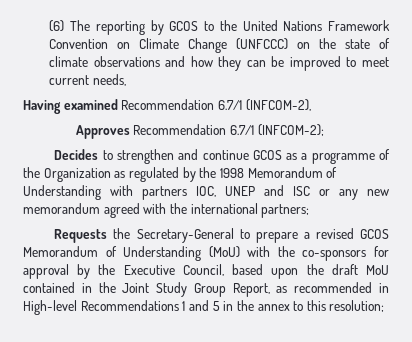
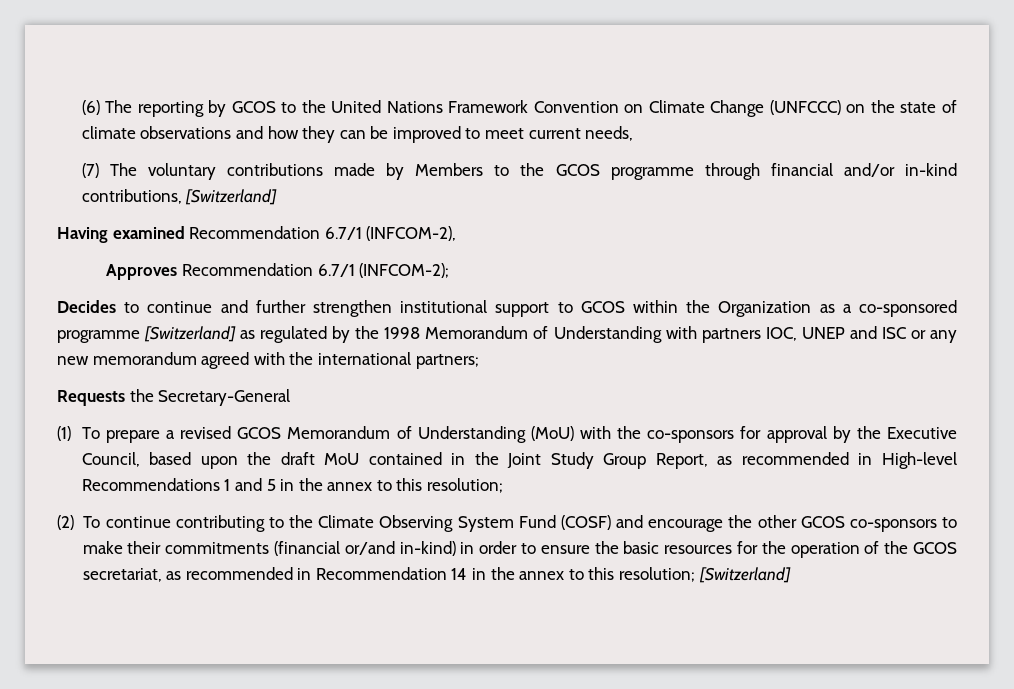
+ (7) The voluntary contributions made by Members to the GCOS programme through financial and/or in-kind contributions, [Switzerland]
- Decides to strengthen and continue GCOS as a programme of the Organization as regulated by the 1998 Memorandum of Understanding with partners IOC, UNEP and ISC or any new memorandum agreed with the international partners;
+ Decides to continue and further strengthen institutional support to GCOS within the Organization as a co-sponsored programme [Switzerland] as regulated by the 1998 Memorandum of Understanding with partners IOC, UNEP and ISC or any new memorandum agreed with the international partners;
- Requests the Secretary-General to prepare a revised GCOS Memorandum of Understanding (MoU) with the co-sponsors for approval by the Executive Council, based upon the draft MoU contained in the Joint Study Group Report, as recommended in High-level Recommendations 1 and 5 in the annex to this resolution;
+ Requests the Secretary-General
+ (1) To prepare a revised GCOS Memorandum of Understanding (MoU) with the co-sponsors for approval by the Executive Council, based upon the draft MoU contained in the Joint Study Group Report, as recommended in High-level Recommendations 1 and 5 in the annex to this resolution;
+ (2) To continue contributing to the Climate Observing System Fund (COSF) and encourage the other GCOS co-sponsors to make their commitments (financial or/and in-kind) in order to ensure the basic resources for the operation of the GCOS secretariat, as recommended in Recommendation 14 in the annex to this resolution; [Switzerland]

